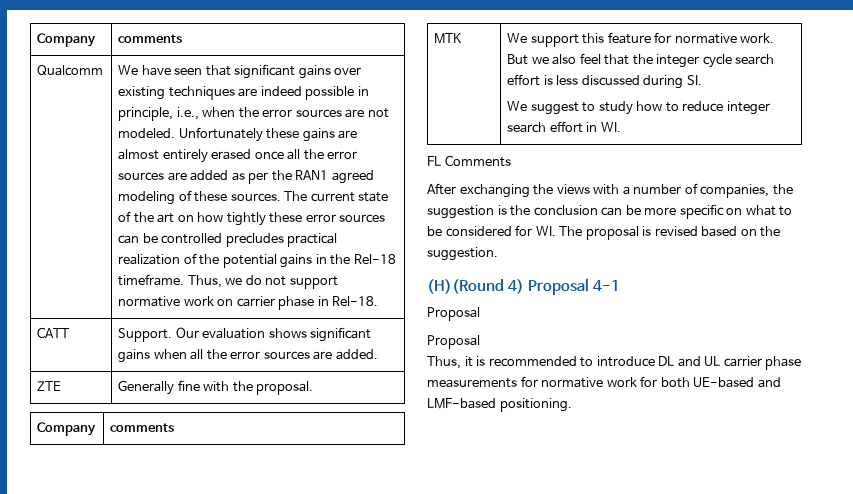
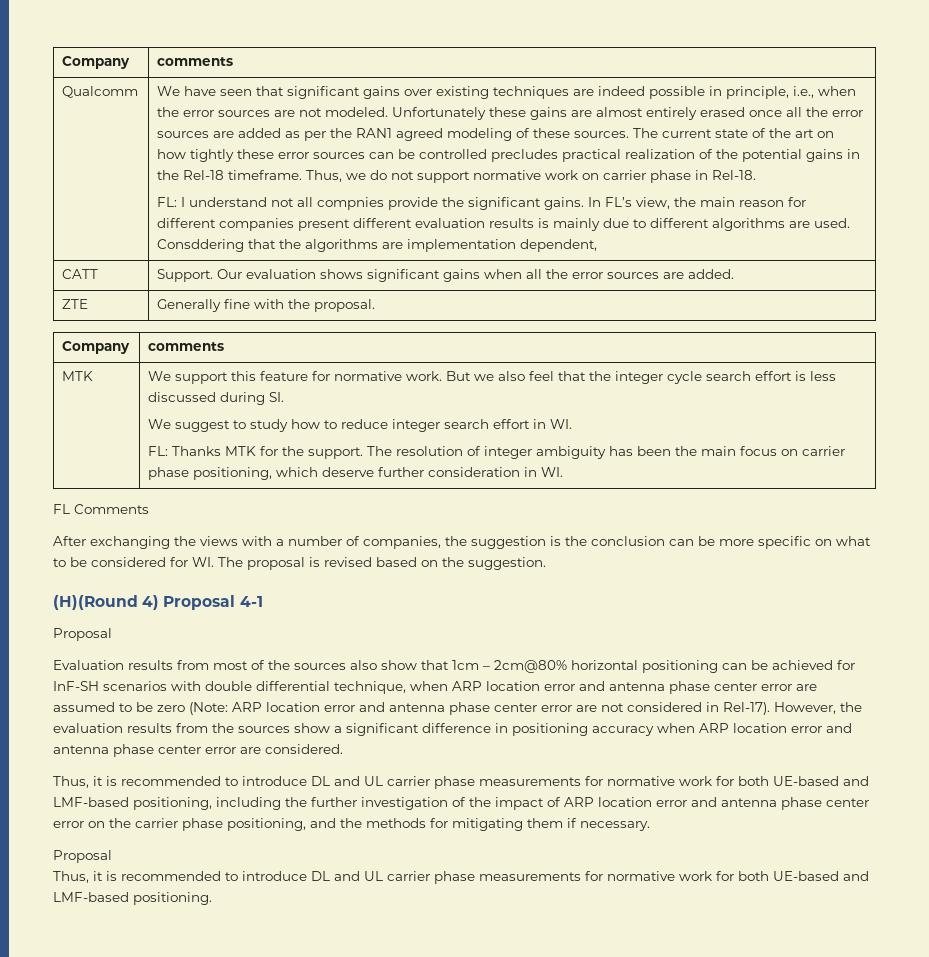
+ FL: I understand not all compnies provide the significant gains. In FL’s view, the main reason for different companies present different evaluation results is mainly due to different algorithms are used. Consddering that the algorithms are implementation dependent,
+ FL: Thanks MTK for the support. The resolution of integer ambiguity has been the main focus on carrier phase positioning, which deserve further consideration in WI.
+ Evaluation results from most of the sources also show that 1cm – 2cm@80% horizontal positioning can be achieved for InF-SH scenarios with double differential technique, when ARP location error and antenna phase center error are assumed to be zero (Note: ARP location error and antenna phase center error are not considered in Rel-17). However, the evaluation results from the sources show a significant difference in positioning accuracy when ARP location error and antenna phase center error are considered.
+ Thus, it is recommended to introduce DL and UL carrier phase measurements for normative work for both UE-based and LMF-based positioning, including the further investigation of the impact of ARP location error and antenna phase center error on the carrier phase positioning, and the methods for mitigating them if necessary.

